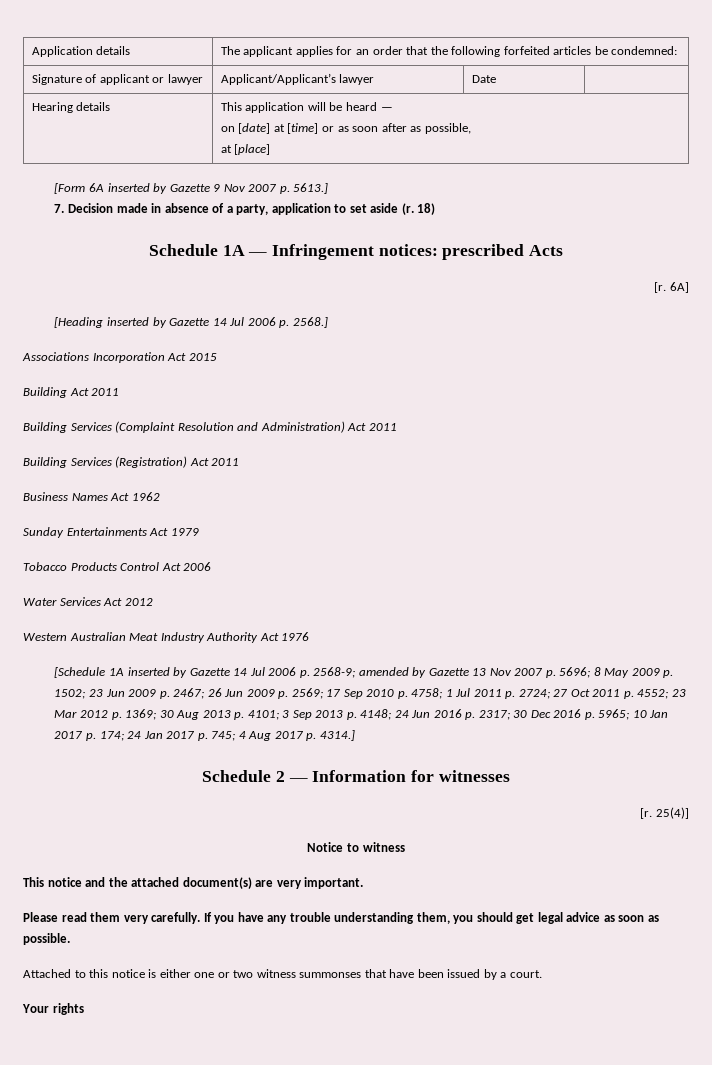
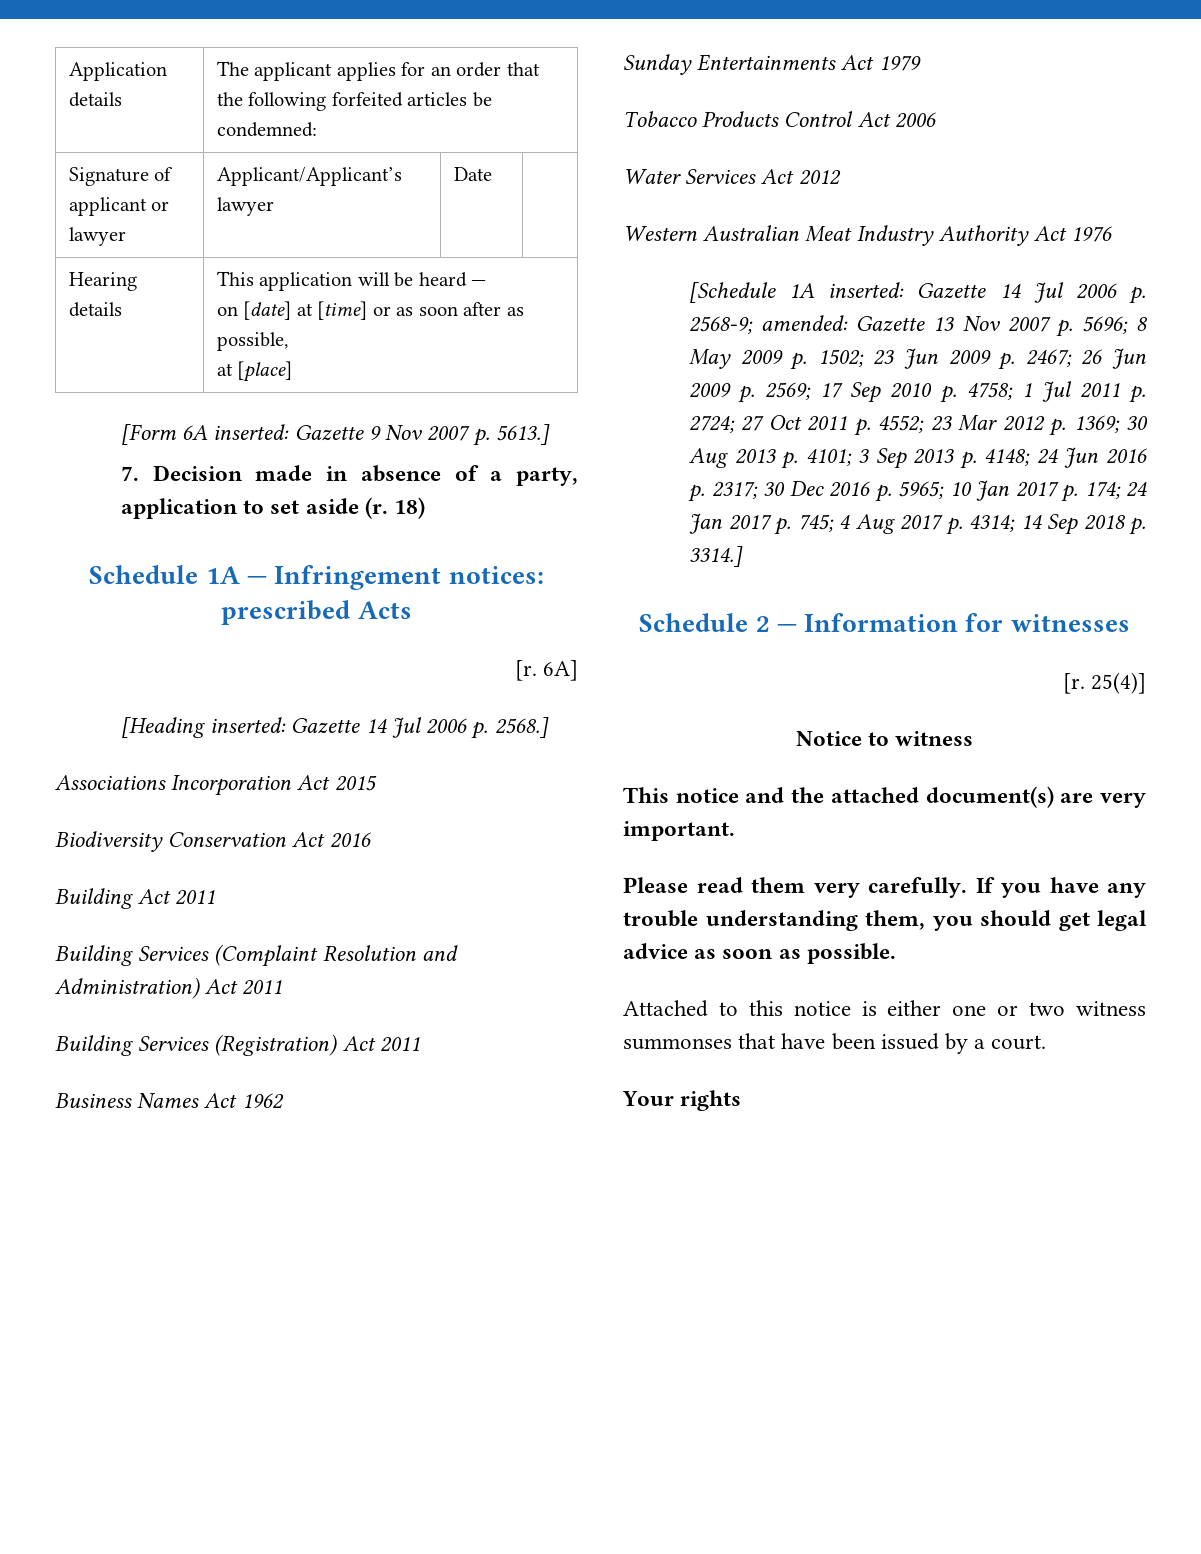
- [Form 6A inserted by Gazette 9 Nov 2007 p. 5613.]
+ [Form 6A inserted: Gazette 9 Nov 2007 p. 5613.]
- [Heading inserted by Gazette 14 Jul 2006 p. 2568.]
+ [Heading inserted: Gazette 14 Jul 2006 p. 2568.]
+ Biodiversity Conservation Act 2016
- [Schedule 1A inserted by Gazette 14 Jul 2006 p. 2568-9;
+ [Schedule 1A inserted: Gazette 14 Jul 2006 p. 2568-9;
- amended by Gazette 13 Nov 2007 p. 5696;
+ amended: Gazette 13 Nov 2007 p. 5696;
- 4 Aug 2017 p. 4314.]
+ 4 Aug 2017 p. 4314; 14 Sep 2018 p. 3314.]

